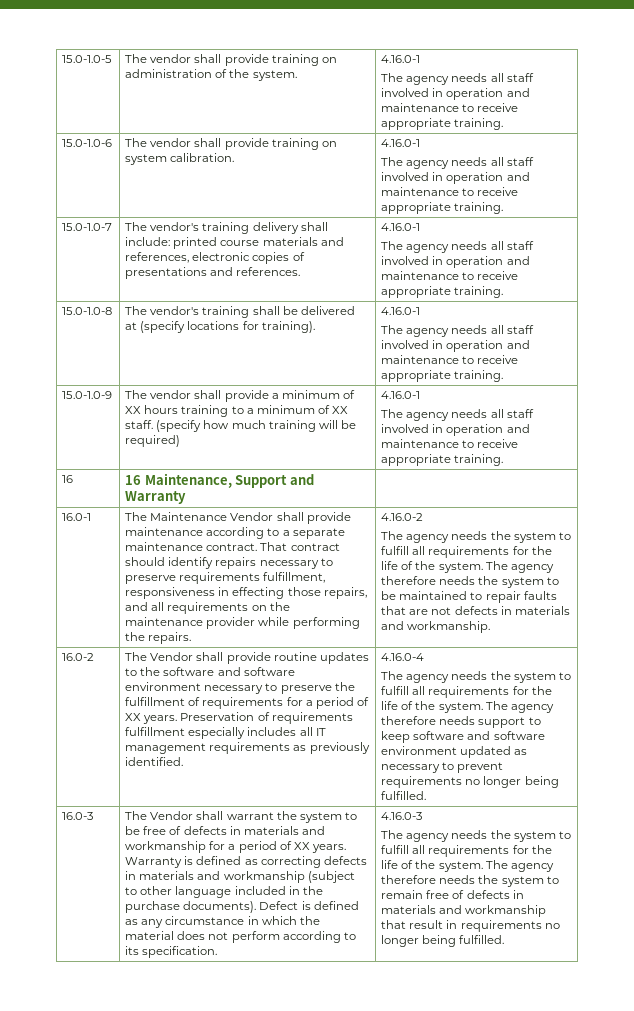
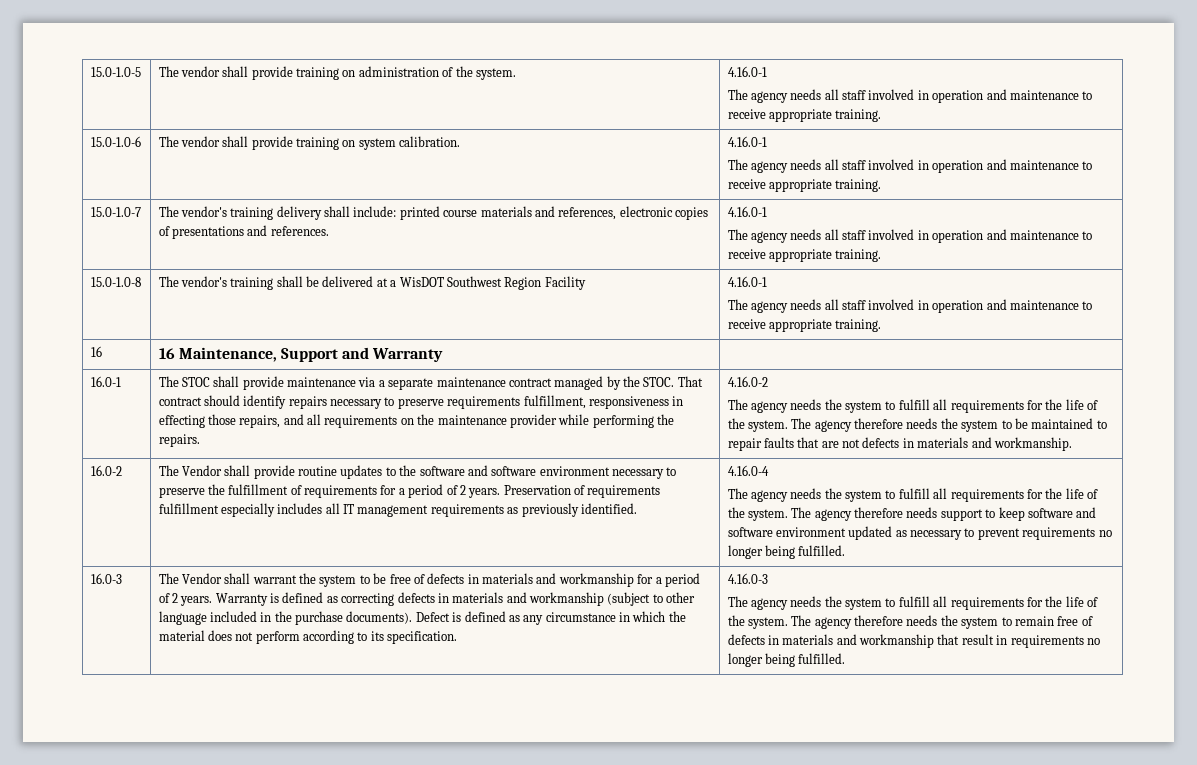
- 15.0-1.0-8 | The vendor's training shall be delivered at (specify locations for training). | 4.16.0-1
- The agency needs all staff involved in operation and maintenance to receive appropriate training.
- 15.0-1.0-9 | The vendor shall provide a minimum of XX hours training to a minimum of XX staff. (specify how much training will be required) | 4.16.0-1
+ 15.0-1.0-8 | The vendor's training shall be delivered at a WisDOT Southwest Region Facility | 4.16.0-1
- The Maintenance Vendor shall provide maintenance according to a separate maintenance contract.
+ The STOC shall provide maintenance via a separate maintenance contract managed by the STOC.
- The Vendor shall provide routine updates to the software and software environment necessary to preserve the fulfillment of requirements for a period of XX years.
+ The Vendor shall provide routine updates to the software and software environment necessary to preserve the fulfillment of requirements for a period of 2 years.
- The Vendor shall warrant the system to be free of defects in materials and workmanship for a period of XX years.
+ The Vendor shall warrant the system to be free of defects in materials and workmanship for a period of 2 years.

